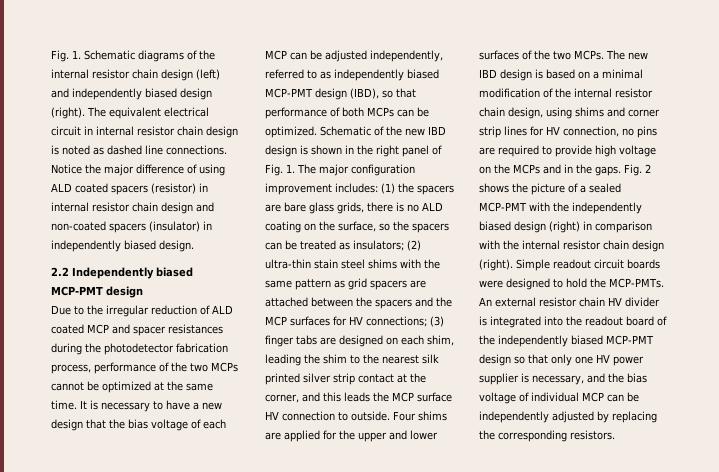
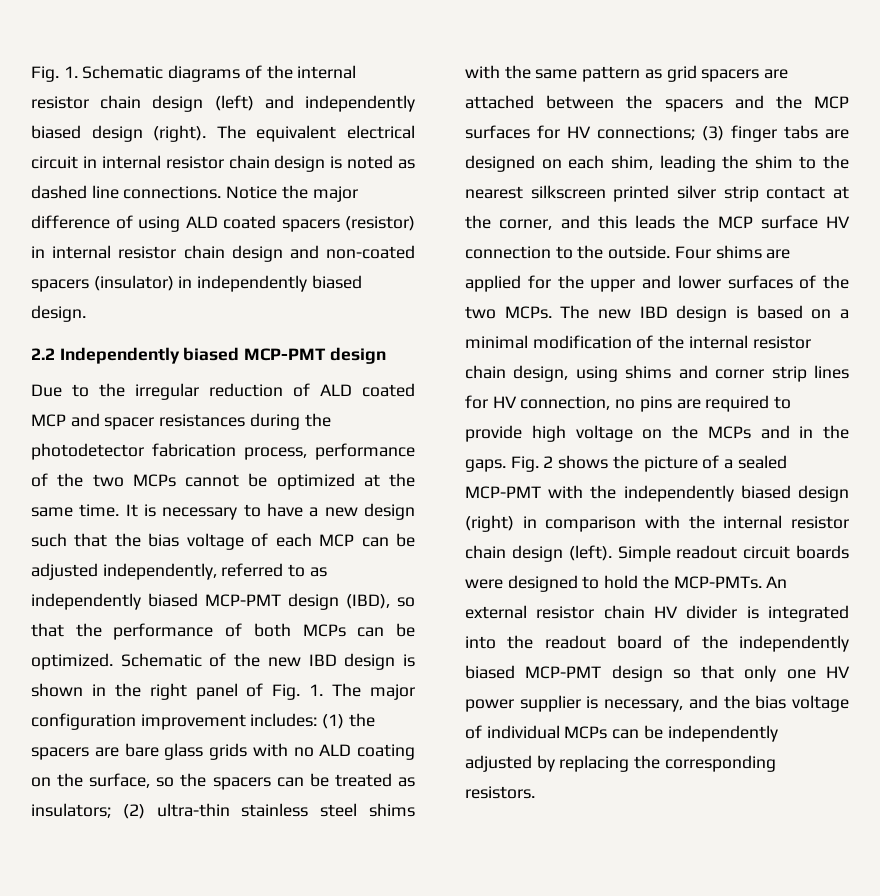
- It is necessary to have a new design that the bias voltage of each MCP can be adjusted independently, referred to as independently biased MCP-PMT design (IBD), so that performance of both MCPs can be optimized.
+ It is necessary to have a new design such that the bias voltage of each MCP can be adjusted independently, referred to as independently biased MCP-PMT design (IBD), so that the performance of both MCPs can be optimized.
- (1) the spacers are bare glass grids, there is no ALD coating on the surface, so the spacers can be treated as insulators;
+ (1) the spacers are bare glass grids with no ALD coating on the surface, so the spacers can be treated as insulators;
- (2) ultra-thin stain steel shims with the same pattern as grid spacers are attached between the spacers and the MCP surfaces for HV connections;
+ (2) ultra-thin stainless steel shims with the same pattern as grid spacers are attached between the spacers and the MCP surfaces for HV connections;
- (3) finger tabs are designed on each shim, leading the shim to the nearest silk printed silver strip contact at the corner, and this leads the MCP surface HV connection to outside.
+ (3) finger tabs are designed on each shim, leading the shim to the nearest silkscreen printed silver strip contact at the corner, and this leads the MCP surface HV connection to the outside.
- Fig. 2 shows the picture of a sealed MCP-PMT with the independently biased design (right) in comparison with the internal resistor chain design (right).
+ Fig. 2 shows the picture of a sealed MCP-PMT with the independently biased design (right) in comparison with the internal resistor chain design (left).
- An external resistor chain HV divider is integrated into the readout board of the independently biased MCP-PMT design so that only one HV power supplier is necessary, and the bias voltage of individual MCP can be independently adjusted by replacing the corresponding resistors.
+ An external resistor chain HV divider is integrated into the readout board of the independently biased MCP-PMT design so that only one HV power supplier is necessary, and the bias voltage of individual MCPs can be independently adjusted by replacing the corresponding resistors.

